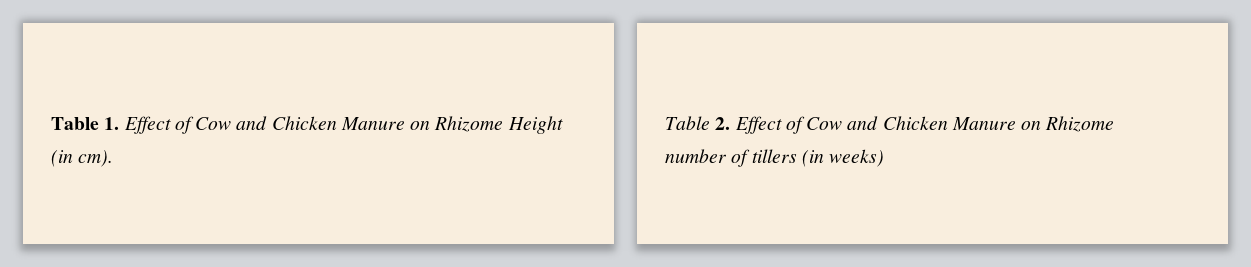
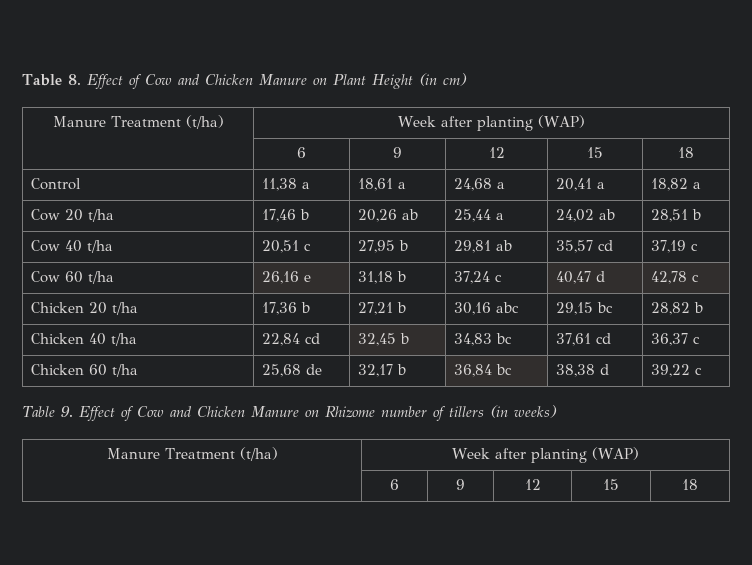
- Table 1. Effect of Cow and Chicken Manure on Rhizome Height (in cm).
- Table 2. Effect of Cow and Chicken Manure on Rhizome number of tillers (in weeks)
+ Table 8. Effect of Cow and Chicken Manure on Plant Height (in cm)
+ Manure Treatment (t/ha) | Week after planting (WAP)
+ | 6 | 9 | 12 | 15 | 18
+ Control | 11,38 a | 18,61 a | 24,68 a | 20,41 a | 18,82 a
+ Cow 20 t/ha | 17,46 b | 20,26 ab | 25,44 a | 24,02 ab | 28,51 b
+ Cow 40 t/ha | 20,51 c | 27,95 b | 29,81 ab | 35,57 cd | 37,19 c
+ Cow 60 t/ha | 26,16 e | 31,18 b | 37,24 c | 40,47 d | 42,78 c
+ Chicken 20 t/ha | 17,36 b | 27,21 b | 30,16 abc | 29,15 bc | 28,82 b
+ Chicken 40 t/ha | 22,84 cd | 32,45 b | 34,83 bc | 37,61 cd | 36,37 c
+ Chicken 60 t/ha | 25,68 de | 32,17 b | 36,84 bc | 38,38 d | 39,22 c
+ Table 9. Effect of Cow and Chicken Manure on Rhizome number of tillers (in weeks)
+ Manure Treatment (t/ha) | Week after planting (WAP)
+ | 6 | 9 | 12 | 15 | 18

